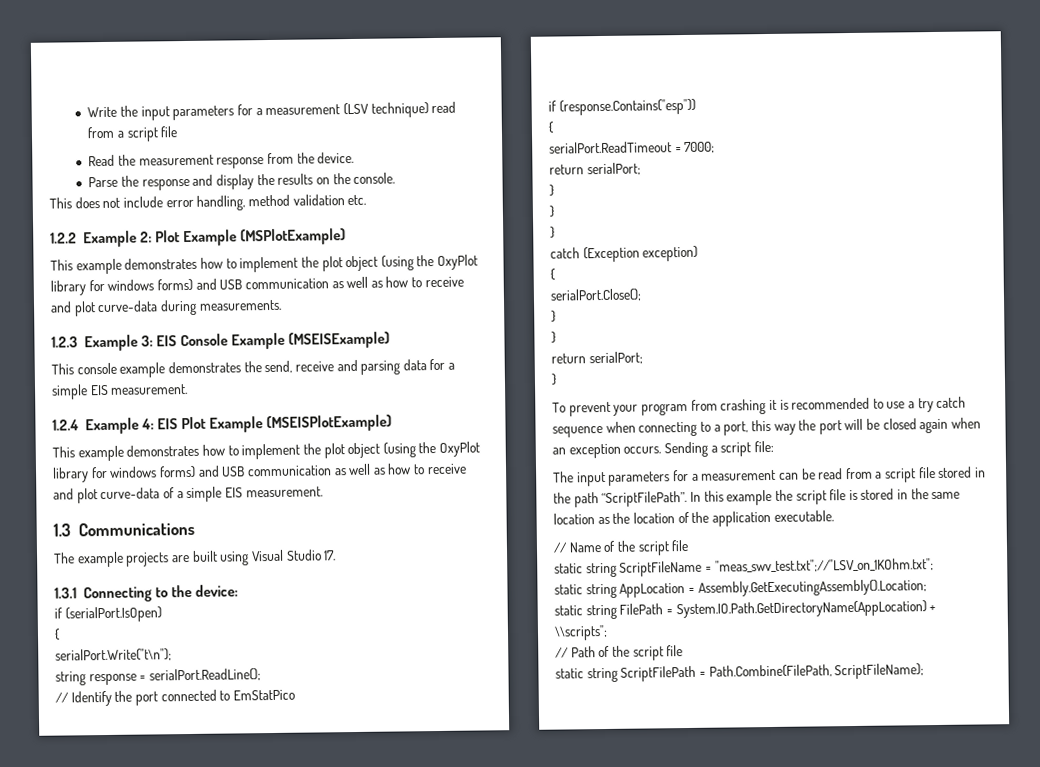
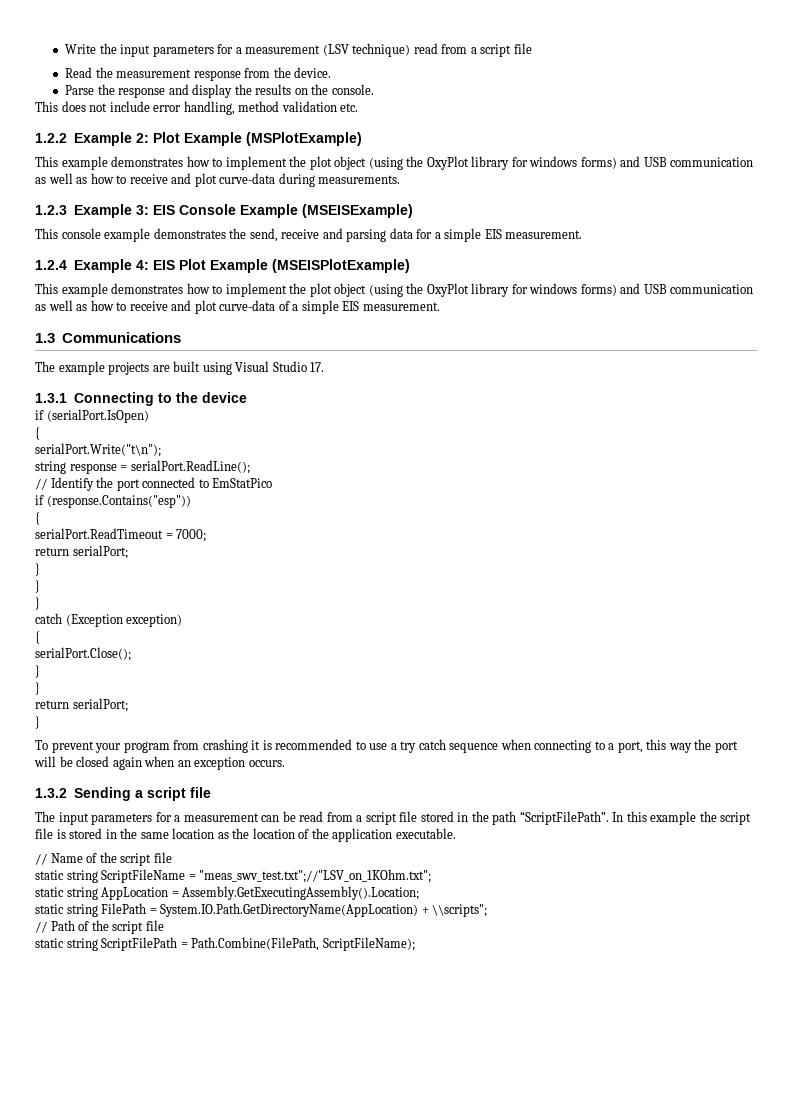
- 1.3.1 Connecting to the device:
+ 1.3.1 Connecting to the device
- To prevent your program from crashing it is recommended to use a try catch sequence when connecting to a port, this way the port will be closed again when an exception occurs. Sending a script file:
+ To prevent your program from crashing it is recommended to use a try catch sequence when connecting to a port, this way the port will be closed again when an exception occurs.
+ 1.3.2 Sending a script file

